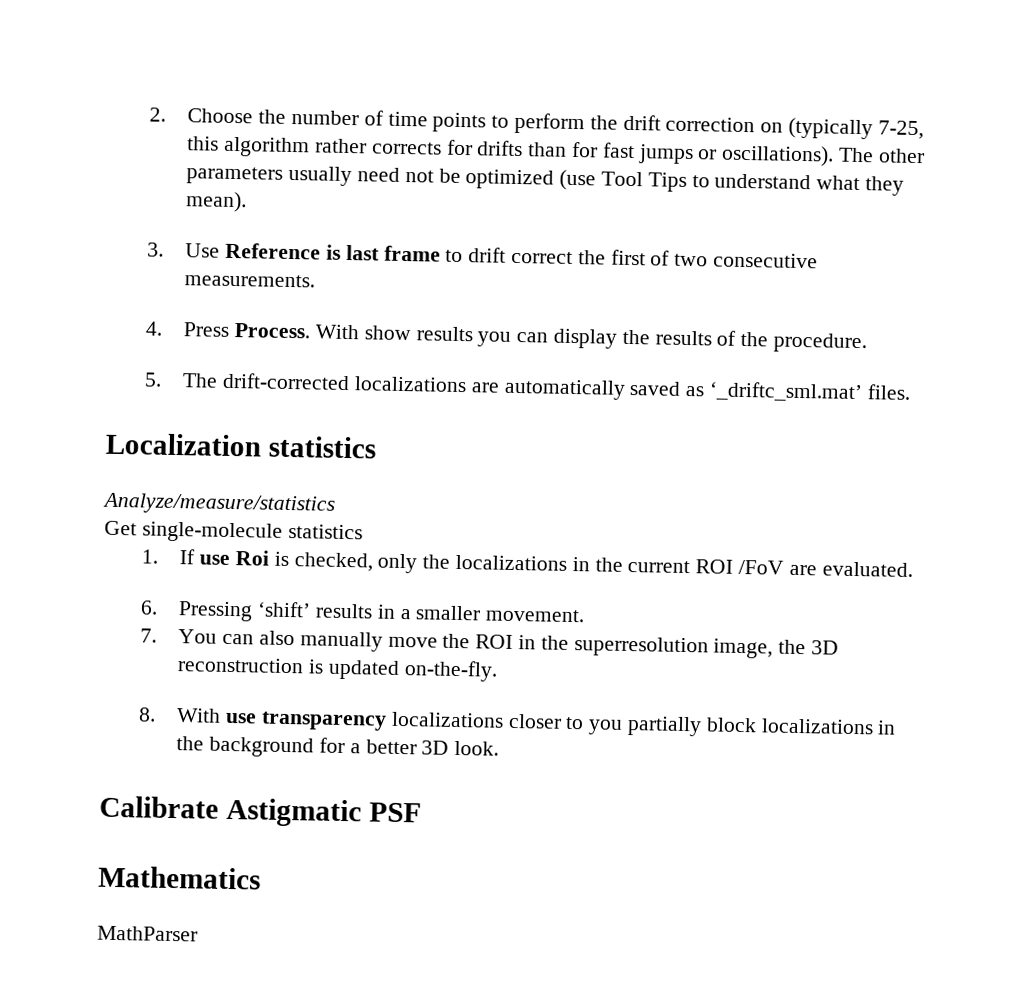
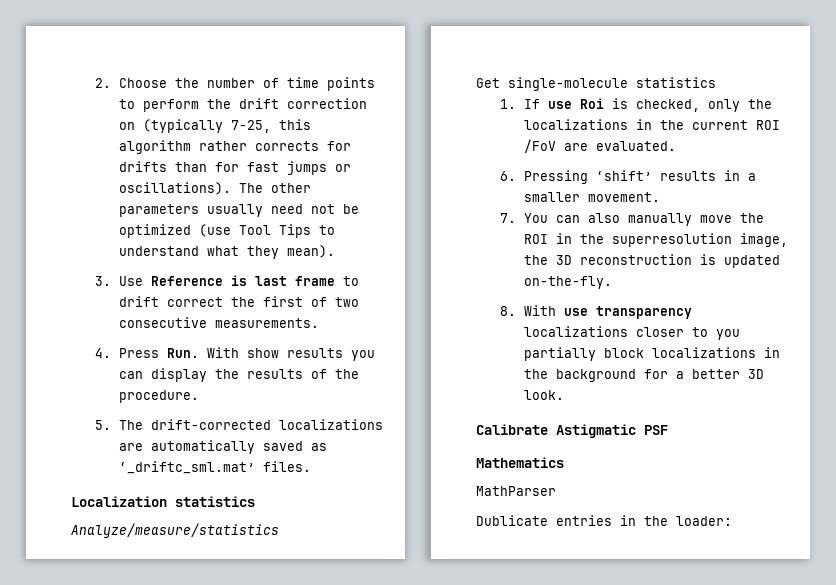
- 4. Press Process. With show results you can display the results of the procedure.
+ 4. Press Run. With show results you can display the results of the procedure.
+ Dublicate entries in the loader:

